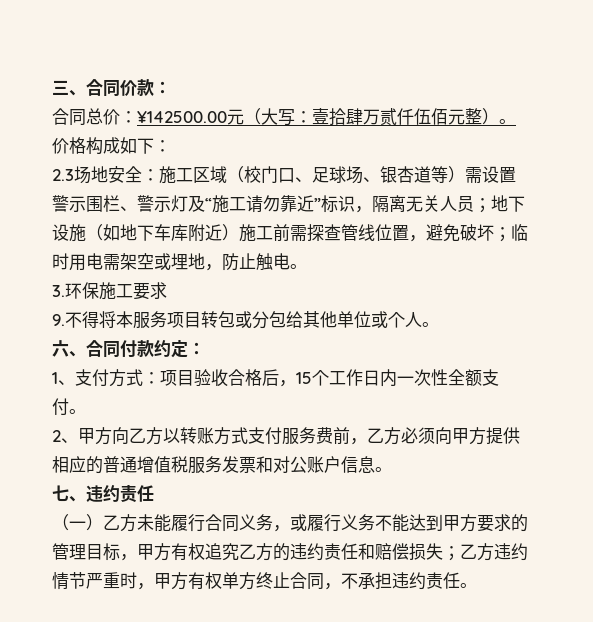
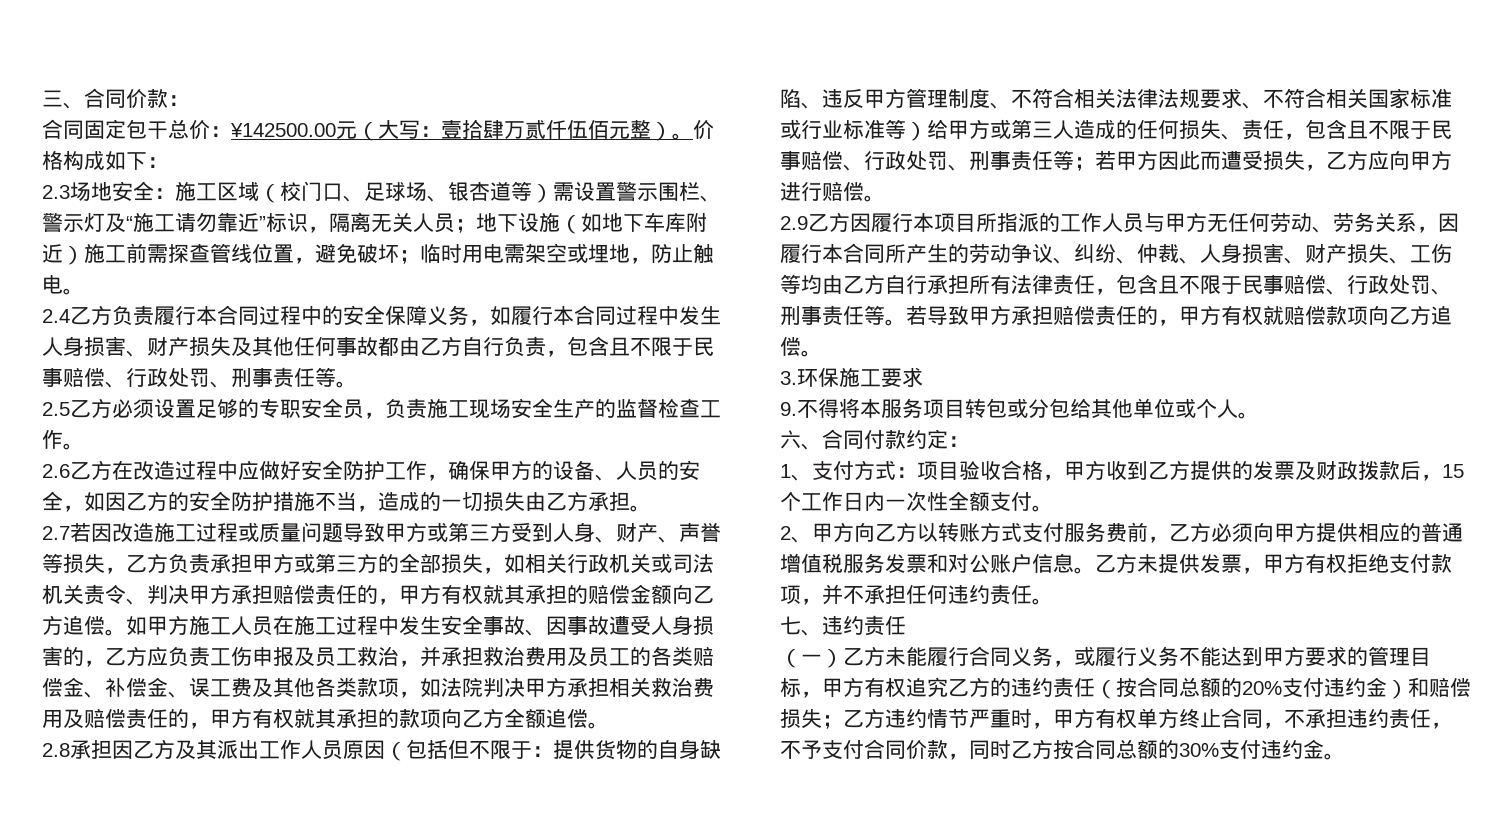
- 合同总价：¥142500.00元（大写：壹拾肆万贰仟伍佰元整）。
+ 合同固定包干总价：¥142500.00元（大写：壹拾肆万贰仟伍佰元整）。
+ 2.4乙方负责履行本合同过程中的安全保障义务，如履行本合同过程中发生人身损害、财产损失及其他任何事故都由乙方自行负责，包含且不限于民事赔偿、行政处罚、刑事责任等。
+ 2.5乙方必须设置足够的专职安全员，负责施工现场安全生产的监督检查工作。
+ 2.6乙方在改造过程中应做好安全防护工作，确保甲方的设备、人员的安全，如因乙方的安全防护措施不当，造成的一切损失由乙方承担。
+ 2.7若因改造施工过程或质量问题导致甲方或第三方受到人身、财产、声誉等损失，乙方负责承担甲方或第三方的全部损失，如相关行政机关或司法机关责令、判决甲方承担赔偿责任的，甲方有权就其承担的赔偿金额向乙方追偿。如甲方施工人员在施工过程中发生安全事故、因事故遭受人身损害的，乙方应负责工伤申报及员工救治，并承担救治费用及员工的各类赔偿金、补偿金、误工费及其他各类款项，如法院判决甲方承担相关救治费用及赔偿责任的，甲方有权就其承担的款项向乙方全额追偿。
+ 2.8承担因乙方及其派出工作人员原因（包括但不限于：提供货物的自身缺陷、违反甲方管理制度、不符合相关法律法规要求、不符合相关国家标准或行业标准等）给甲方或第三人造成的任何损失、责任，包含且不限于民事赔偿、行政处罚、刑事责任等；若甲方因此而遭受损失，乙方应向甲方进行赔偿。
+ 2.9乙方因履行本项目所指派的工作人员与甲方无任何劳动、劳务关系，因履行本合同所产生的劳动争议、纠纷、仲裁、人身损害、财产损失、工伤等均由乙方自行承担所有法律责任，包含且不限于民事赔偿、行政处罚、刑事责任等。若导致甲方承担赔偿责任的，甲方有权就赔偿款项向乙方追偿。
- 1、支付方式：项目验收合格后，15个工作日内一次性全额支付。
+ 1、支付方式：项目验收合格，甲方收到乙方提供的发票及财政拨款后，15个工作日内一次性全额支付。
+ 乙方未提供发票，甲方有权拒绝支付款项，并不承担任何违约责任。
- （一）乙方未能履行合同义务，或履行义务不能达到甲方要求的管理目标，甲方有权追究乙方的违约责任和赔偿损失；乙方违约情节严重时，甲方有权单方终止合同，不承担违约责任。
+ （一）乙方未能履行合同义务，或履行义务不能达到甲方要求的管理目标，甲方有权追究乙方的违约责任（按合同总额的20%支付违约金）和赔偿损失；乙方违约情节严重时，甲方有权单方终止合同，不承担违约责任，不予支付合同价款，同时乙方按合同总额的30%支付违约金。

